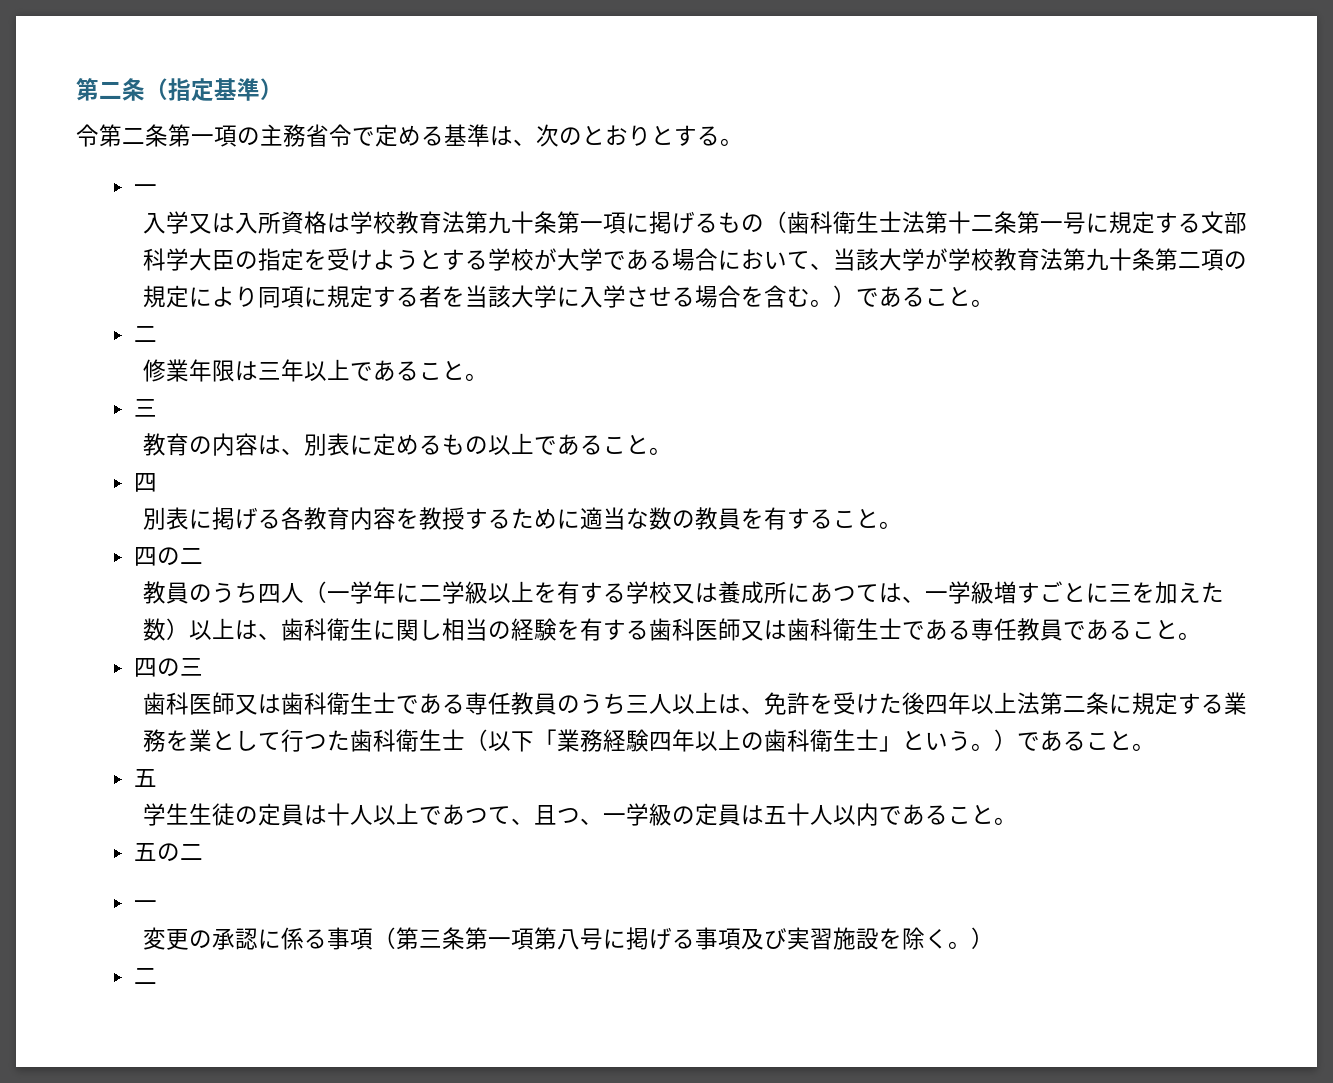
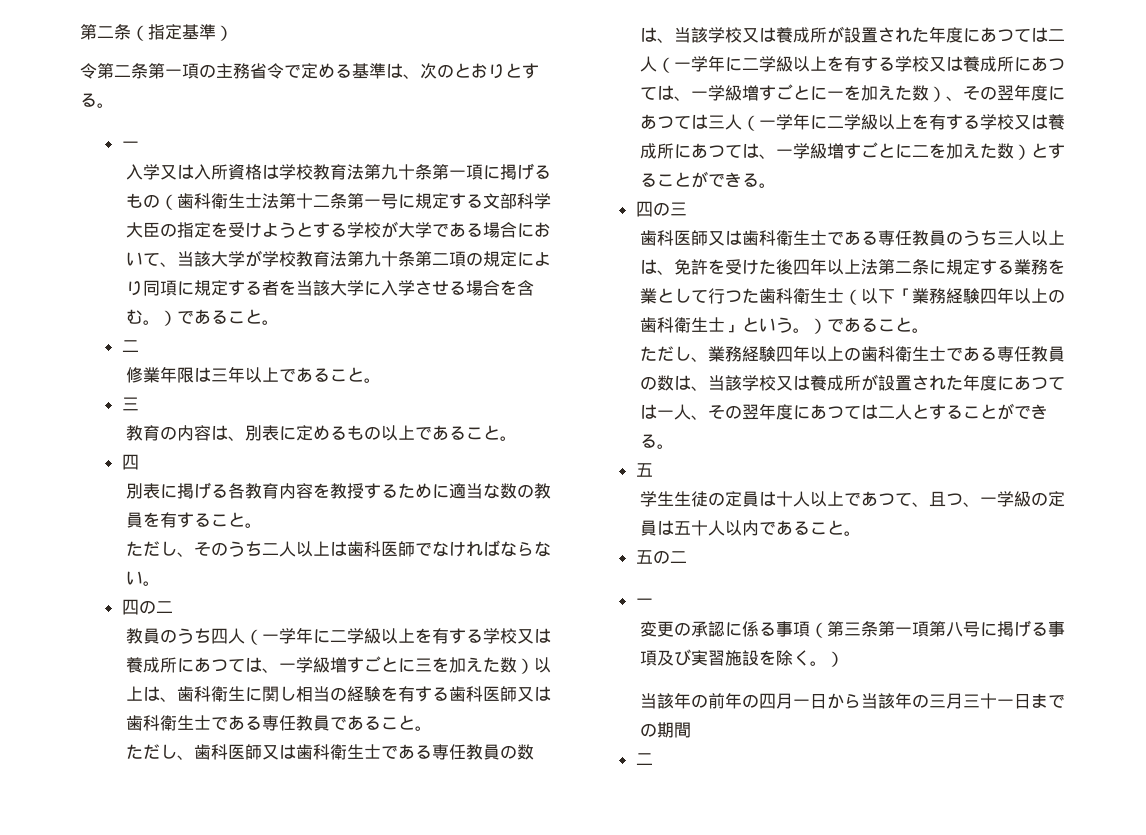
+ ただし、そのうち二人以上は歯科医師でなければならない。
+ ただし、歯科医師又は歯科衛生士である専任教員の数は、当該学校又は養成所が設置された年度にあつては二人（一学年に二学級以上を有する学校又は養成所にあつては、一学級増すごとに一を加えた数）、その翌年度にあつては三人（一学年に二学級以上を有する学校又は養成所にあつては、一学級増すごとに二を加えた数）とすることができる。
+ ただし、業務経験四年以上の歯科衛生士である専任教員の数は、当該学校又は養成所が設置された年度にあつては一人、その翌年度にあつては二人とすることができる。
+ 当該年の前年の四月一日から当該年の三月三十一日までの期間

